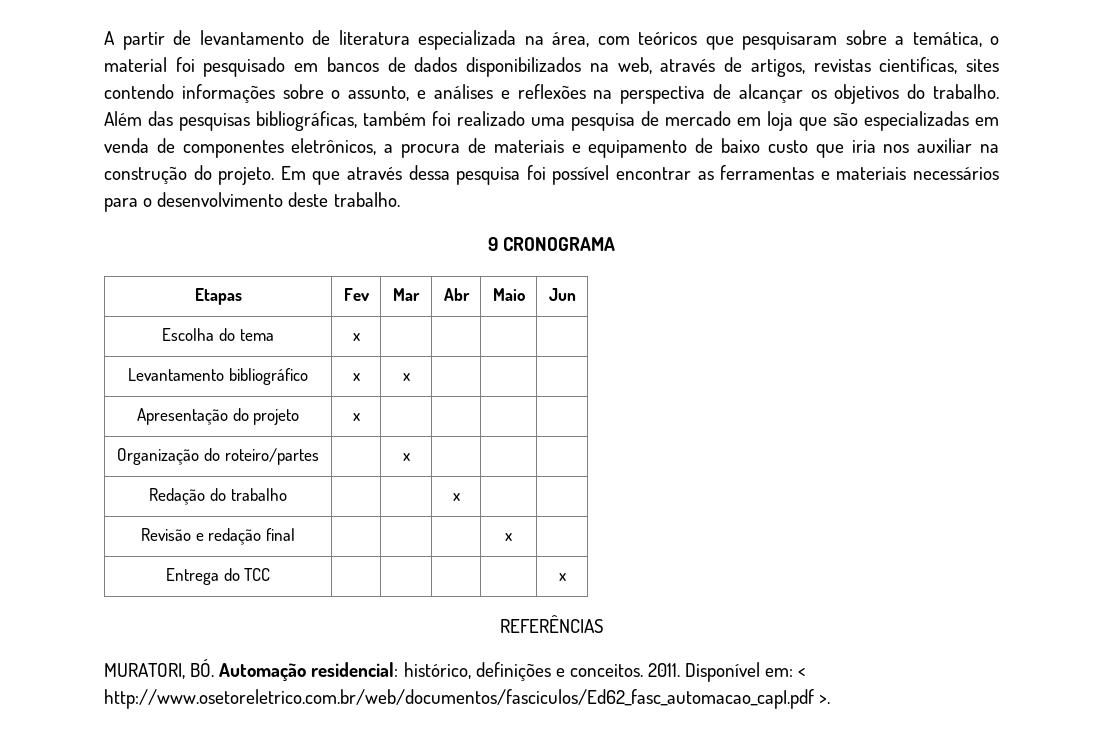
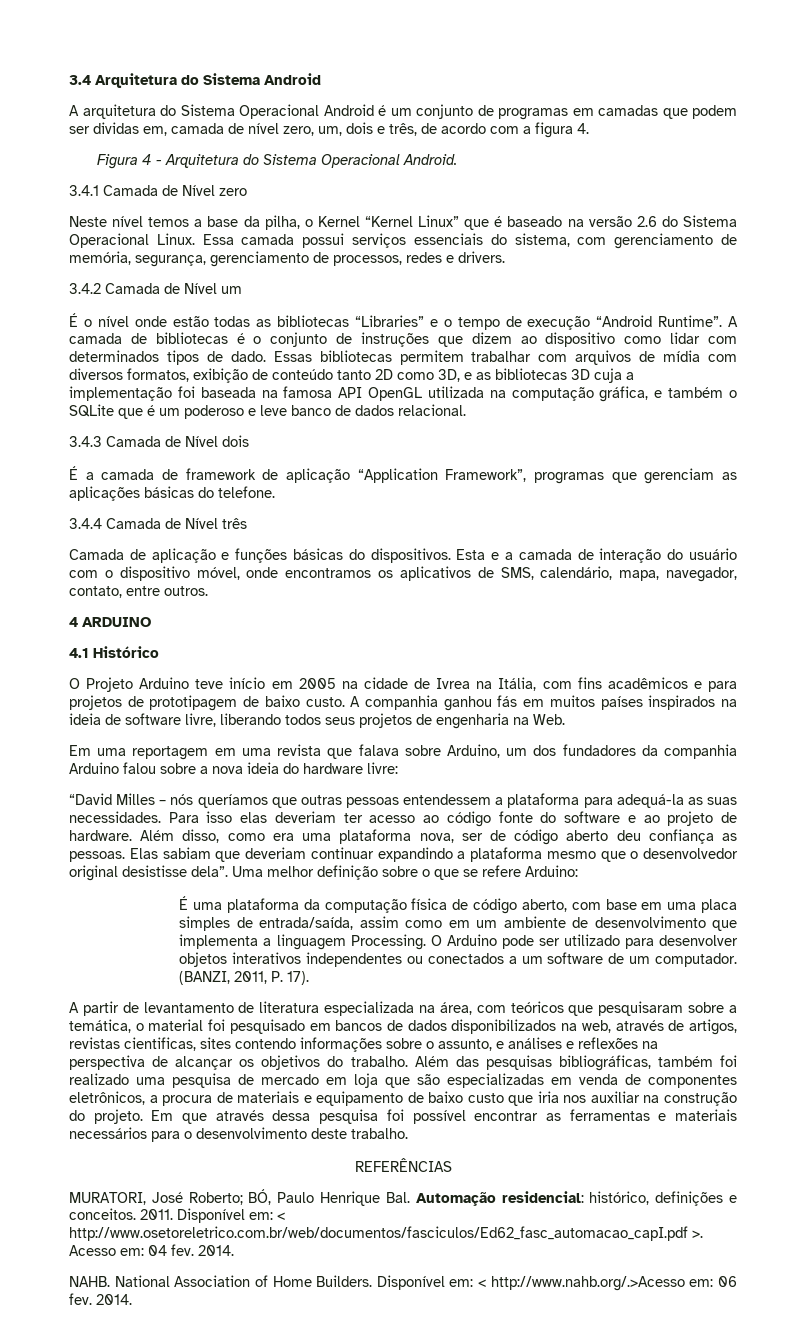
+ 3.4 Arquitetura do Sistema Android
+ A arquitetura do Sistema Operacional Android é um conjunto de programas em camadas que podem ser dividas em, camada de nível zero, um, dois e três, de acordo com a figura 4.
+ Figura 4 - Arquitetura do Sistema Operacional Android.
+ 3.4.1 Camada de Nível zero
+ Neste nível temos a base da pilha, o Kernel “Kernel Linux” que é baseado na versão 2.6 do Sistema Operacional Linux. Essa camada possui serviços essenciais do sistema, com gerenciamento de memória, segurança, gerenciamento de processos, redes e drivers.
+ 3.4.2 Camada de Nível um
+ É o nível onde estão todas as bibliotecas “Libraries” e o tempo de execução “Android Runtime”. A camada de bibliotecas é o conjunto de instruções que dizem ao dispositivo como lidar com determinados tipos de dado. Essas bibliotecas permitem trabalhar com arquivos de mídia com diversos formatos, exibição de conteúdo tanto 2D como 3D, e as bibliotecas 3D cuja a implementação foi baseada na famosa API OpenGL utilizada na computação gráfica, e também o SQLite que é um poderoso e leve banco de dados relacional.
+ 3.4.3 Camada de Nível dois
+ É a camada de framework de aplicação “Application Framework”, programas que gerenciam as aplicações básicas do telefone.
+ 3.4.4 Camada de Nível três
+ Camada de aplicação e funções básicas do dispositivos. Esta e a camada de interação do usuário com o dispositivo móvel, onde encontramos os aplicativos de SMS, calendário, mapa, navegador, contato, entre outros.
+ 4 ARDUINO
+ 4.1 Histórico
+ O Projeto Arduino teve início em 2005 na cidade de Ivrea na Itália, com fins acadêmicos e para projetos de prototipagem de baixo custo. A companhia ganhou fás em muitos países inspirados na ideia de software livre, liberando todos seus projetos de engenharia na Web.
+ Em uma reportagem em uma revista que falava sobre Arduino, um dos fundadores da companhia Arduino falou sobre a nova ideia do hardware livre:
+ “David Milles – nós queríamos que outras pessoas entendessem a plataforma para adequá-la as suas necessidades. Para isso elas deveriam ter acesso ao código fonte do software e ao projeto de hardware. Além disso, como era uma plataforma nova, ser de código aberto deu confiança as pessoas. Elas sabiam que deveriam continuar expandindo a plataforma mesmo que o desenvolvedor original desistisse dela”. Uma melhor definição sobre o que se refere Arduino:
+ É uma plataforma da computação física de código aberto, com base em uma placa simples de entrada/saída, assim como em um ambiente de desenvolvimento que implementa a linguagem Processing. O Arduino pode ser utilizado para desenvolver objetos interativos independentes ou conectados a um software de um computador. (BANZI, 2011, P. 17).
- 9 CRONOGRAMA
- Etapas | Fev | Mar | Abr | Maio | Jun
- Escolha do tema | x | | | |
- Levantamento bibliográfico | x | x | | |
- Apresentação do projeto | x | | | |
- Organização do roteiro/partes | | x | | |
- Redação do trabalho | | | x | |
- Revisão e redação final | | | | x |
- Entrega do TCC | | | | | x
  REFERÊNCIAS
- MURATORI, BÓ. Automação residencial: histórico, definições e conceitos.
+ MURATORI, José Roberto; BÓ, Paulo Henrique Bal. Automação residencial: histórico, definições e conceitos.
+ Acesso em: 04 fev. 2014.
+ NAHB. National Association of Home Builders. Disponível em: < http://www.nahb.org/.>Acesso em: 06 fev. 2014.

